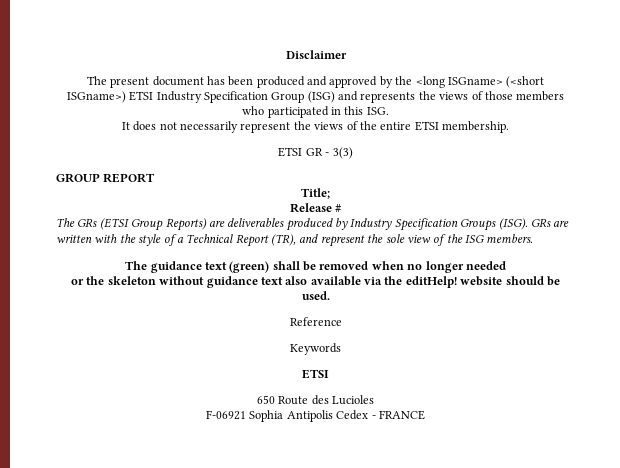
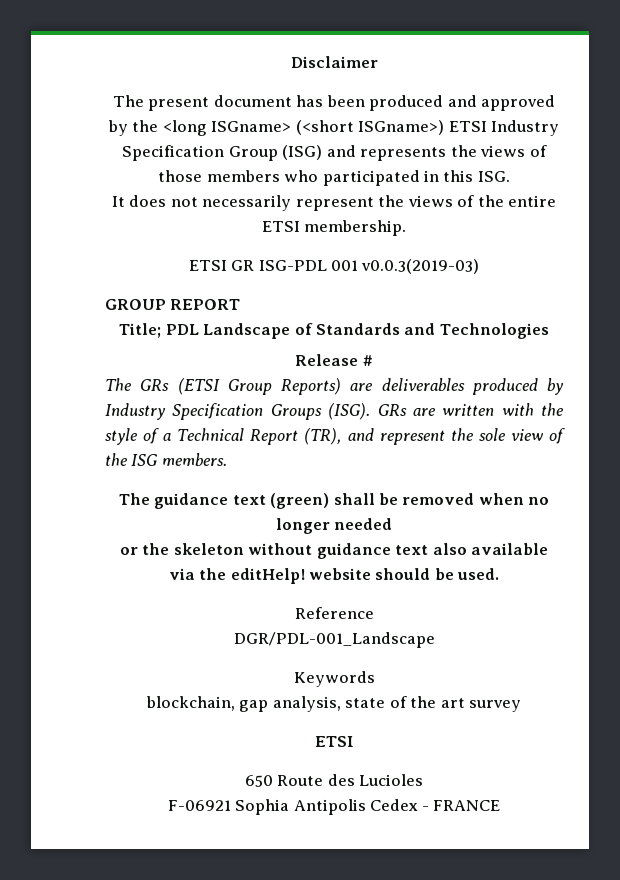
- ETSI GR - 3(3)
+ ETSI GR ISG-PDL 001 v0.0.3(2019-03)
- Title;
+ Title; PDL Landscape of Standards and Technologies
+ DGR/PDL-001_Landscape
+ blockchain, gap analysis, state of the art survey

